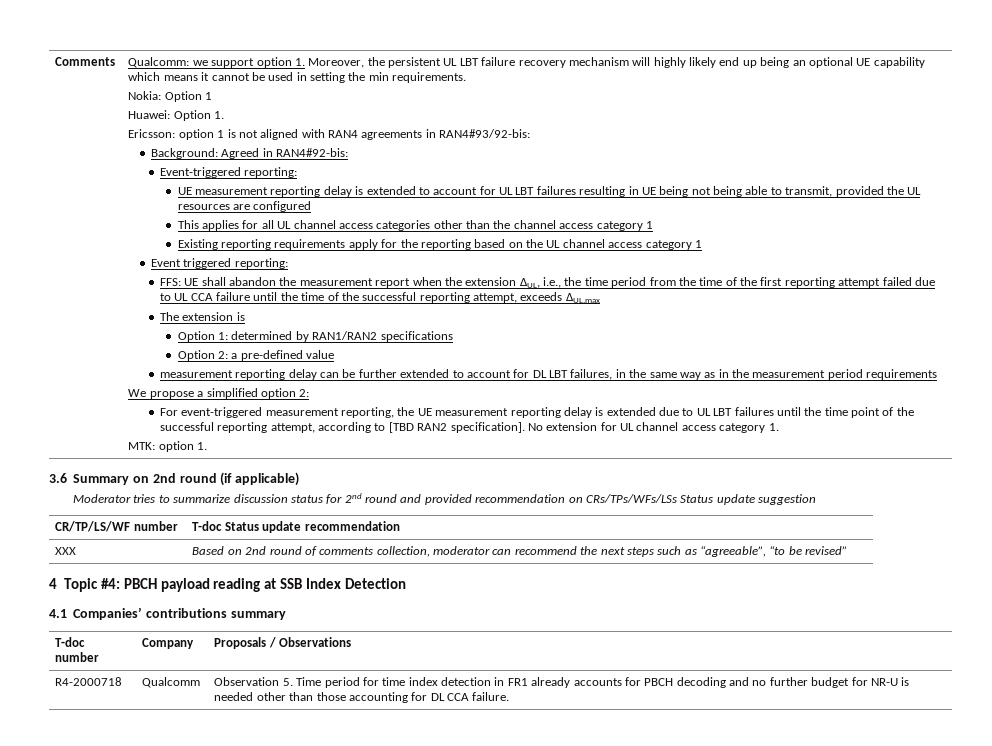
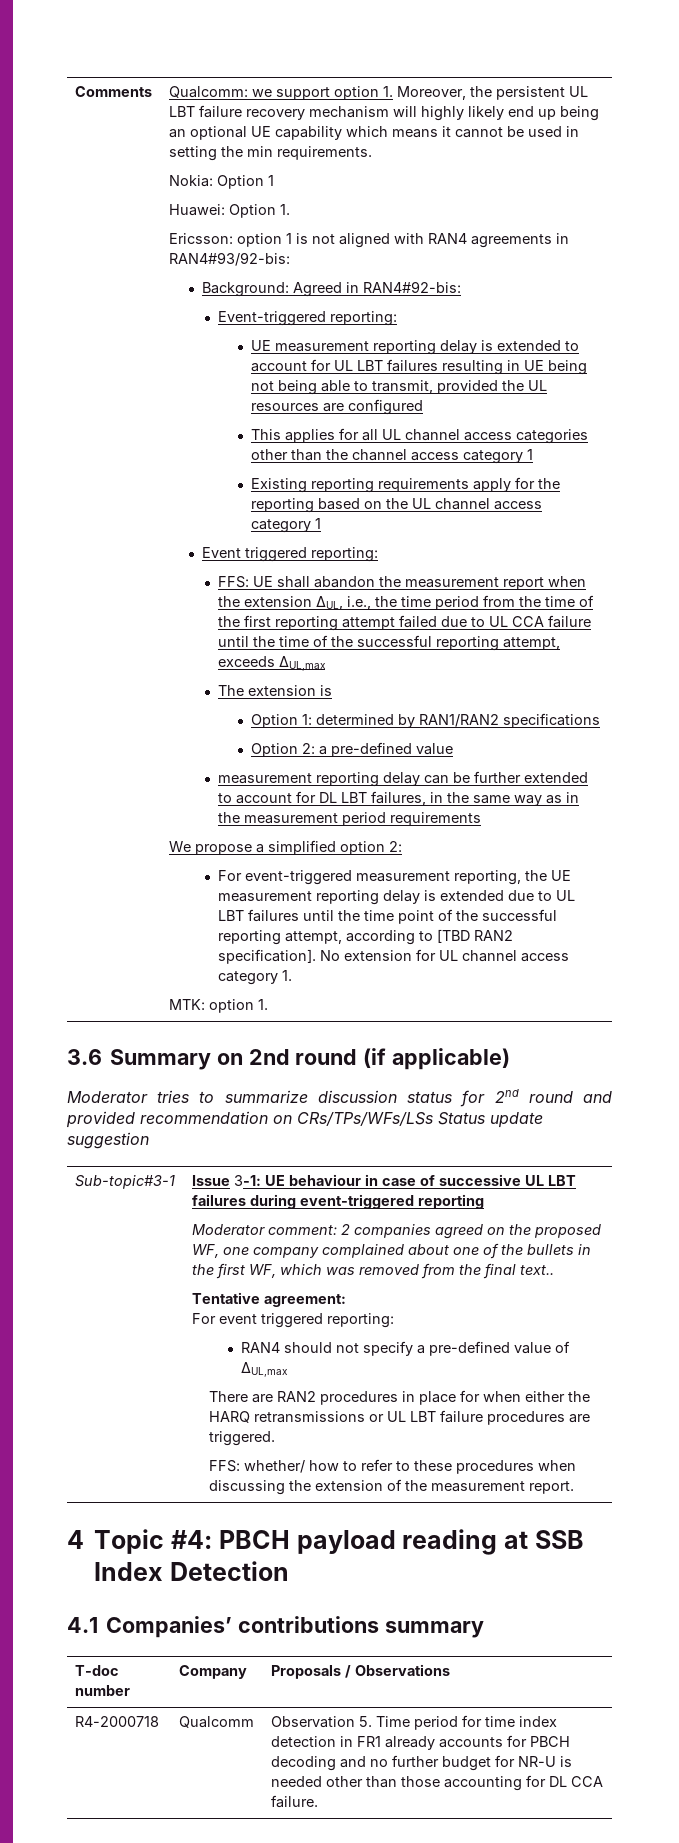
- CR/TP/LS/WF number | T-doc Status update recommendation
- XXX | Based on 2nd round of comments collection, moderator can recommend the next steps such as “agreeable”, “to be revised”
+ Sub-topic#3-1 | Issue 3-1: UE behaviour in case of successive UL LBT failures during event-triggered reporting
+ Moderator comment: 2 companies agreed on the proposed WF, one company complained about one of the bullets in the first WF, which was removed from the final text..
+ Tentative agreement:
+ For event triggered reporting:
+ RAN4 should not specify a pre-defined value of ΔUL,max
+ There are RAN2 procedures in place for when either the HARQ retransmissions or UL LBT failure procedures are triggered.
+ FFS: whether/ how to refer to these procedures when discussing the extension of the measurement report.

